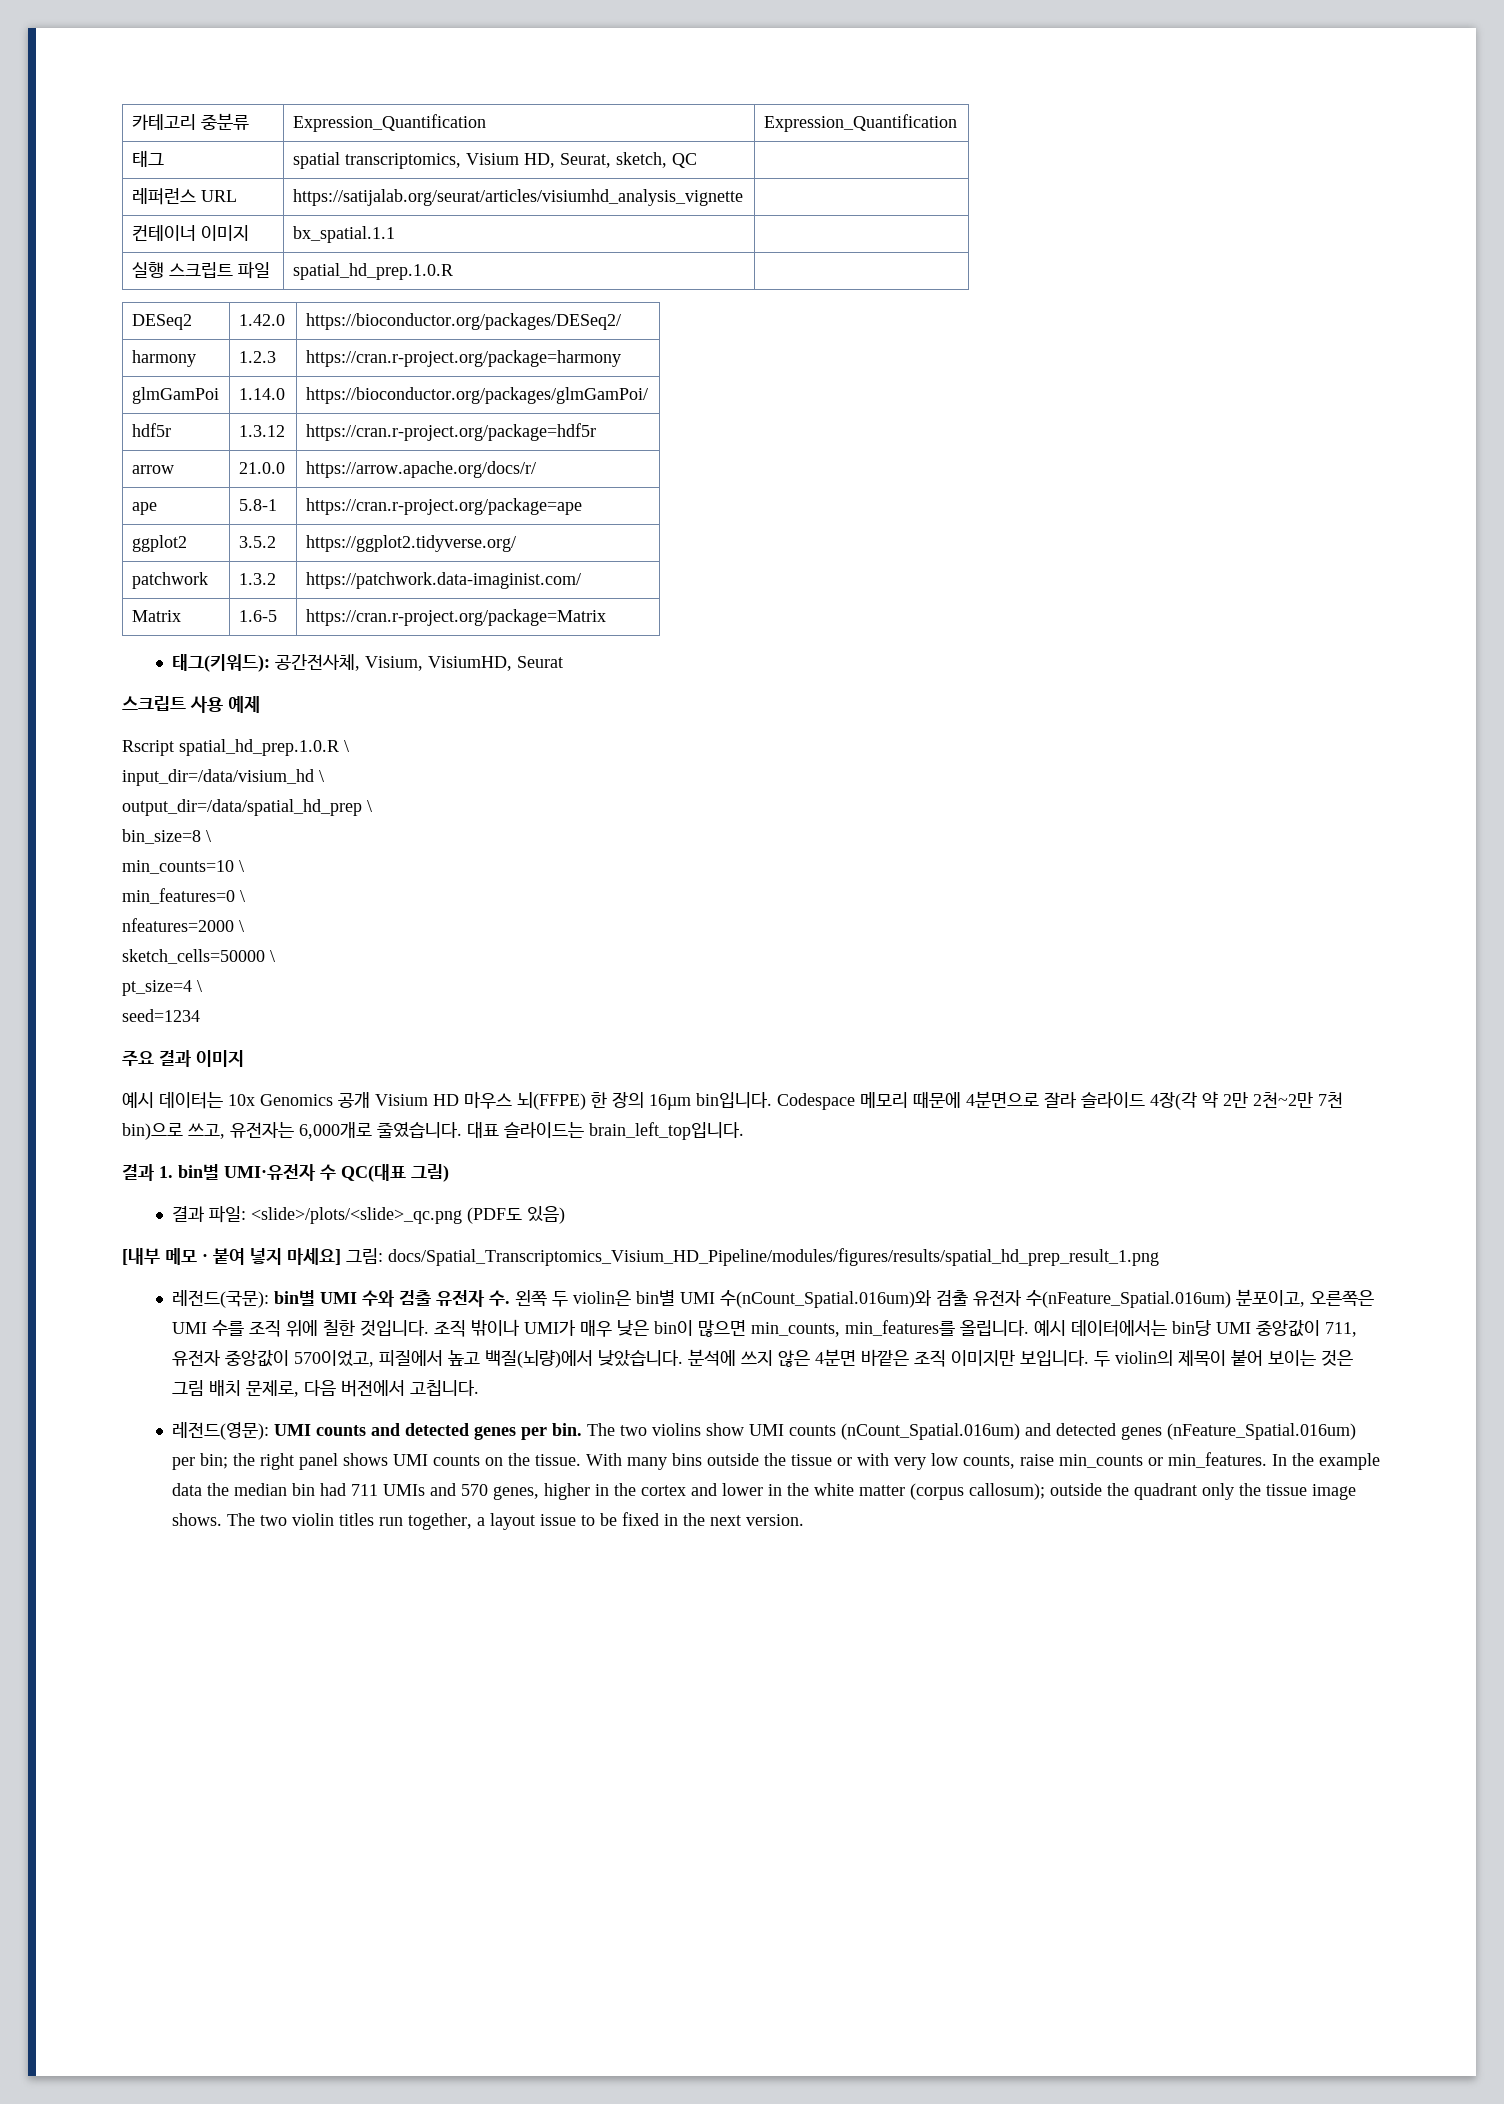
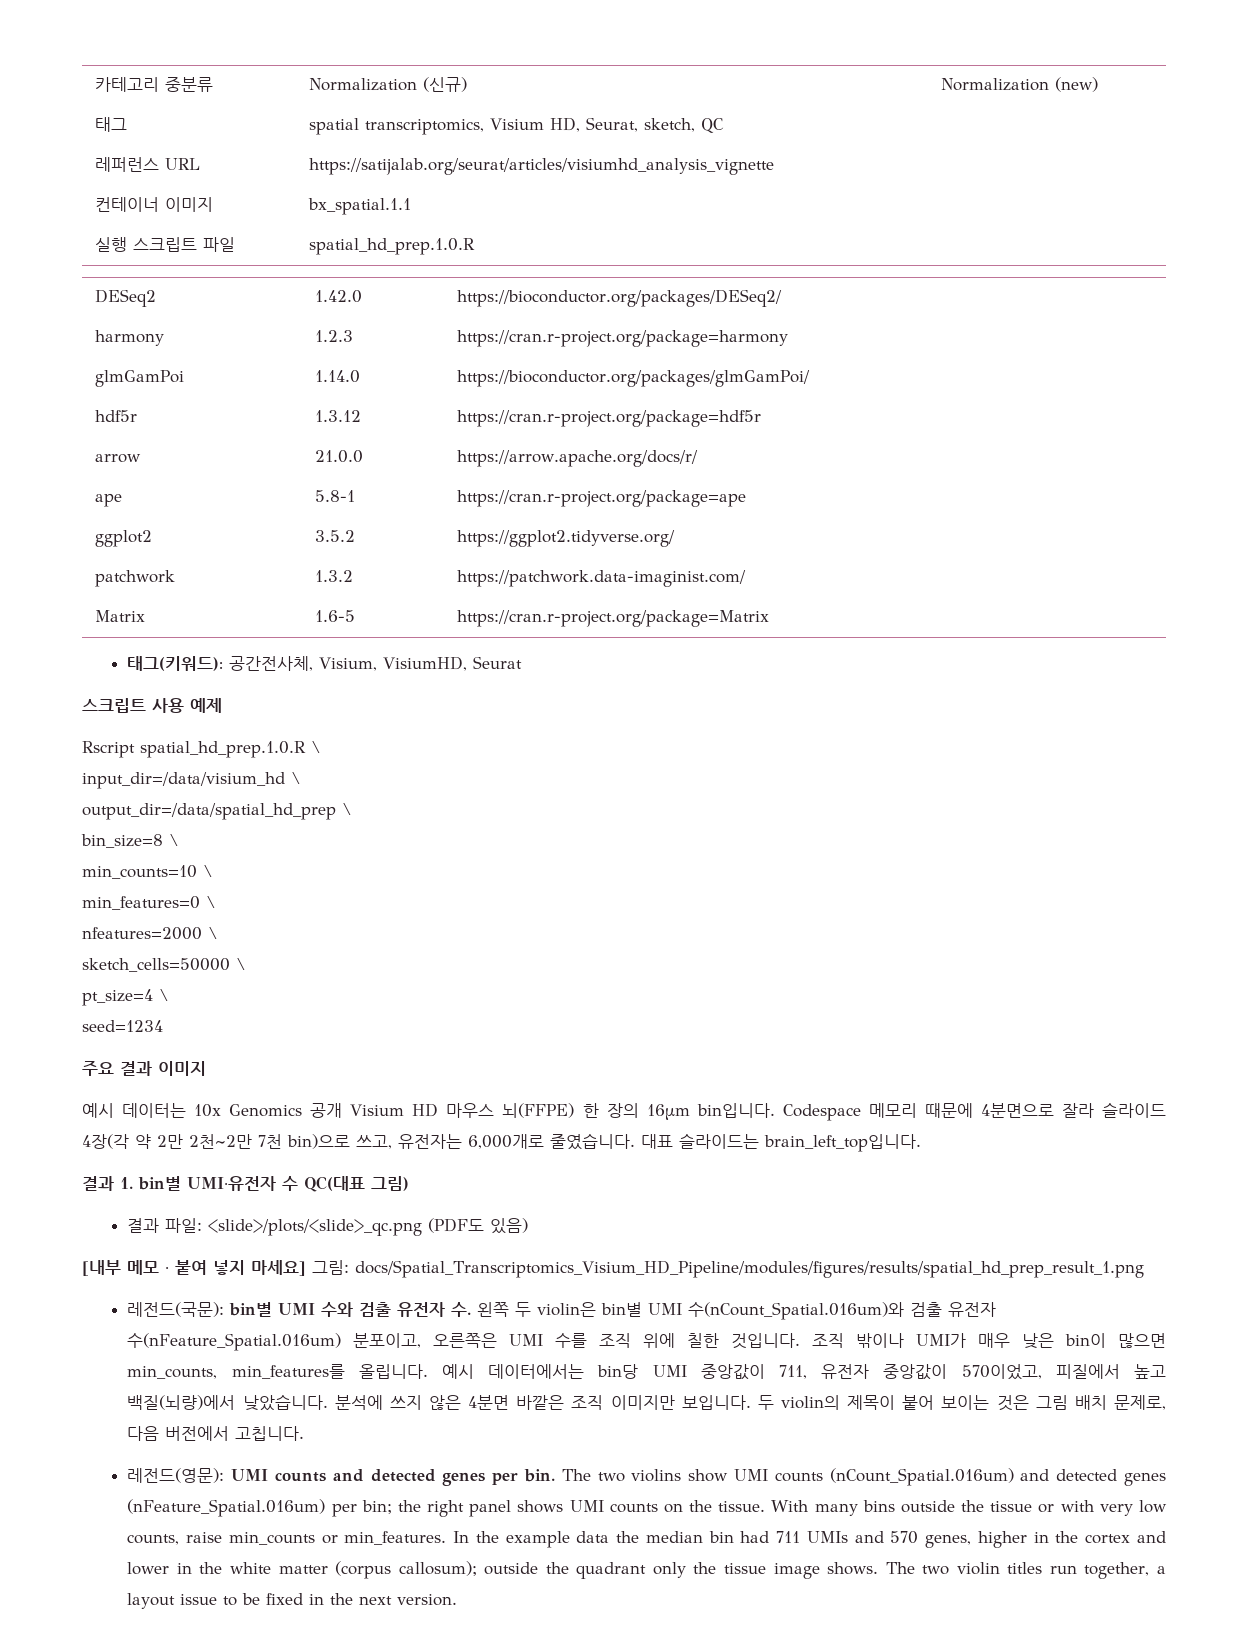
- 카테고리 중분류 | Expression_Quantification | Expression_Quantification
+ 카테고리 중분류 | Normalization (신규) | Normalization (new)

